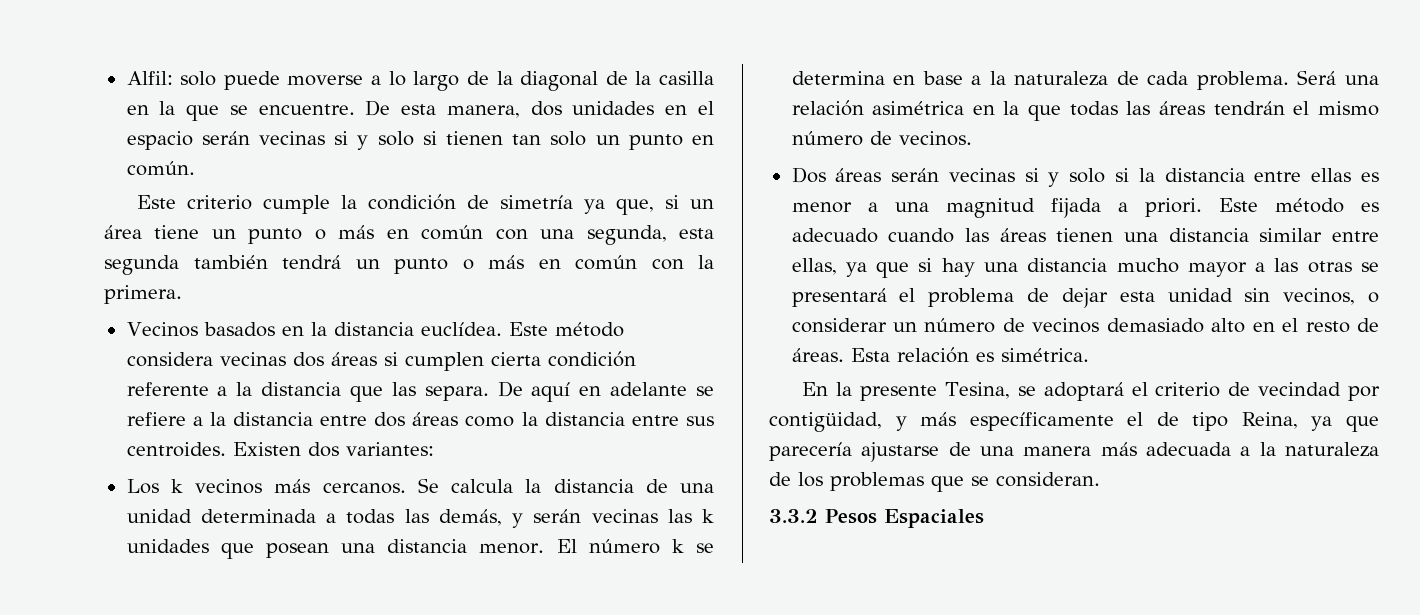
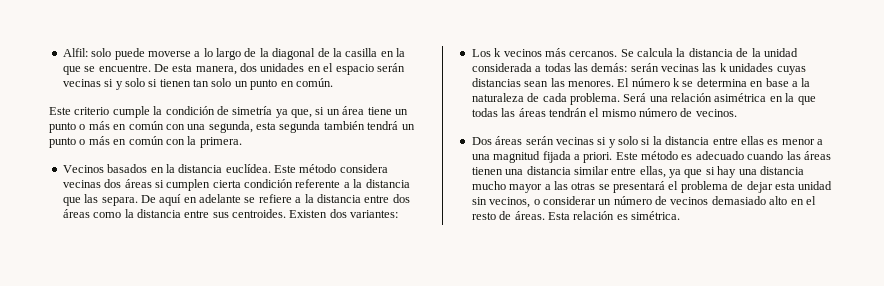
- Se calcula la distancia de una unidad determinada a todas las demás, y serán vecinas las k unidades que posean una distancia menor.
+ Se calcula la distancia de la unidad considerada a todas las demás: serán vecinas las k unidades cuyas distancias sean las menores.
- En la presente Tesina, se adoptará el criterio de vecindad por contigüidad, y más específicamente el de tipo Reina, ya que parecería ajustarse de una manera más adecuada a la naturaleza de los problemas que se consideran.
- 3.3.2 Pesos Espaciales

